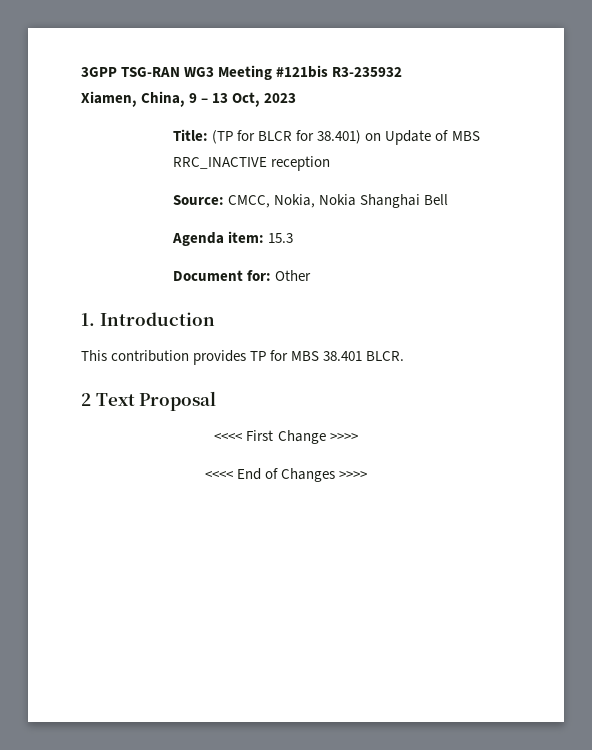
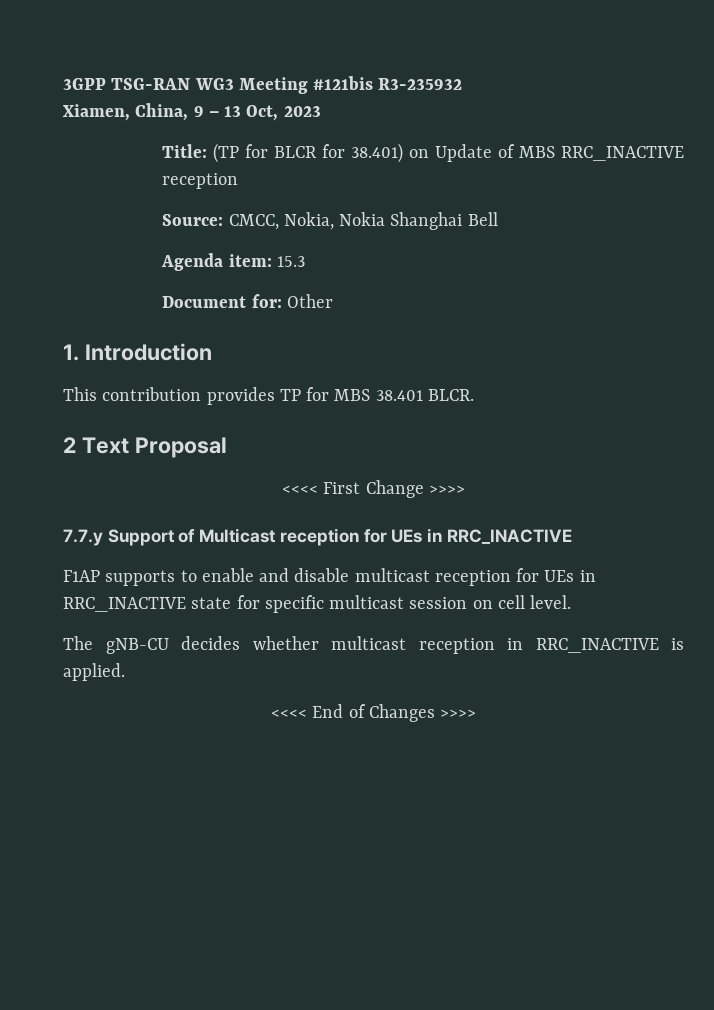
+ 7.7.y Support of Multicast reception for UEs in RRC_INACTIVE
+ F1AP supports to enable and disable multicast reception for UEs in RRC_INACTIVE state for specific multicast session on cell level.
+ The gNB-CU decides whether multicast reception in RRC_INACTIVE is applied.

